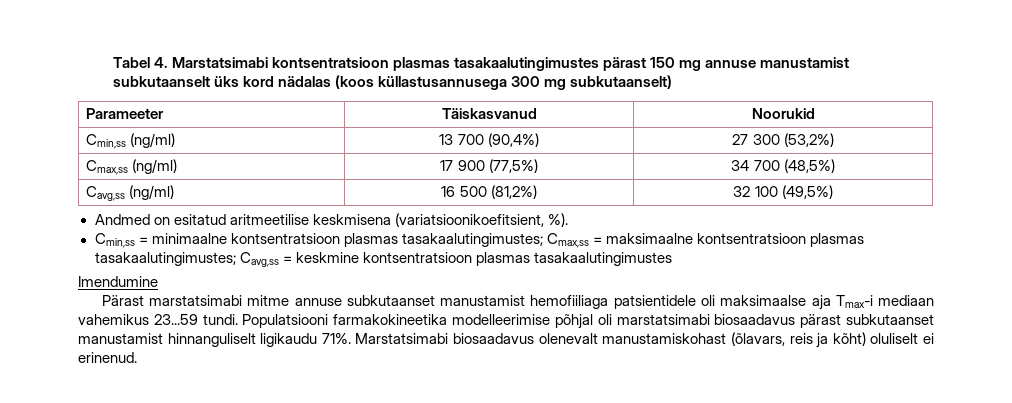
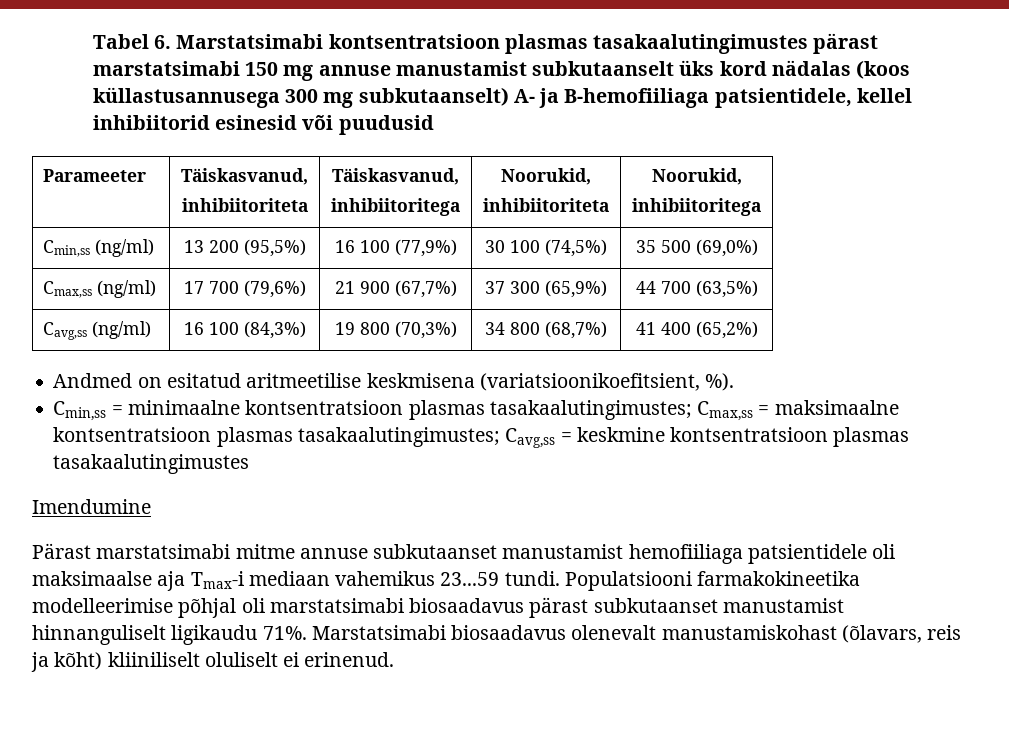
- Tabel 4. Marstatsimabi kontsentratsioon plasmas tasakaalutingimustes pärast 150 mg annuse manustamist subkutaanselt üks kord nädalas (koos küllastusannusega 300 mg subkutaanselt)
- Parameeter | Täiskasvanud | Noorukid
- Cmin,ss (ng/ml) | 13 700 (90,4%) | 27 300 (53,2%)
- Cmax,ss (ng/ml) | 17 900 (77,5%) | 34 700 (48,5%)
- Cavg,ss (ng/ml) | 16 500 (81,2%) | 32 100 (49,5%)
+ Tabel 6. Marstatsimabi kontsentratsioon plasmas tasakaalutingimustes pärast marstatsimabi 150 mg annuse manustamist subkutaanselt üks kord nädalas (koos küllastusannusega 300 mg subkutaanselt) A- ja B-hemofiiliaga patsientidele, kellel inhibiitorid esinesid või puudusid
+ Parameeter | Täiskasvanud,
+ inhibiitoriteta | Täiskasvanud,
+ inhibiitoritega | Noorukid,
+ inhibiitoriteta | Noorukid,
+ inhibiitoritega
+ Cmin,ss (ng/ml) | 13 200 (95,5%) | 16 100 (77,9%) | 30 100 (74,5%) | 35 500 (69,0%)
+ Cmax,ss (ng/ml) | 17 700 (79,6%) | 21 900 (67,7%) | 37 300 (65,9%) | 44 700 (63,5%)
+ Cavg,ss (ng/ml) | 16 100 (84,3%) | 19 800 (70,3%) | 34 800 (68,7%) | 41 400 (65,2%)
- Marstatsimabi biosaadavus olenevalt manustamiskohast (õlavars, reis ja kõht) oluliselt ei erinenud.
+ Marstatsimabi biosaadavus olenevalt manustamiskohast (õlavars, reis ja kõht) kliiniliselt oluliselt ei erinenud.

